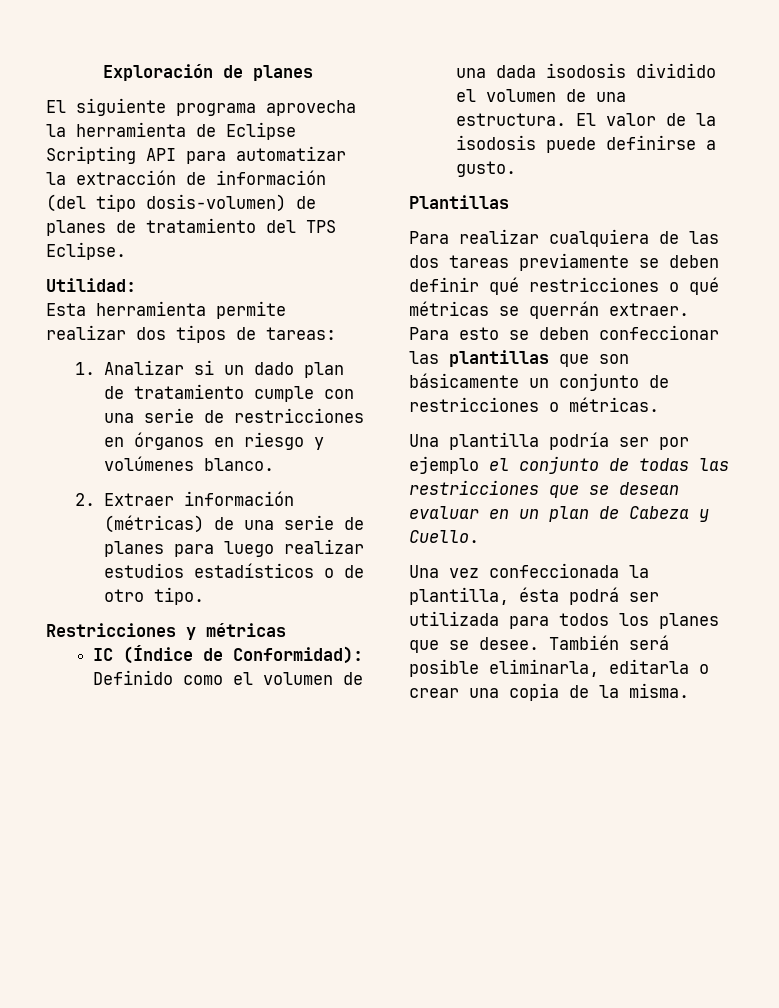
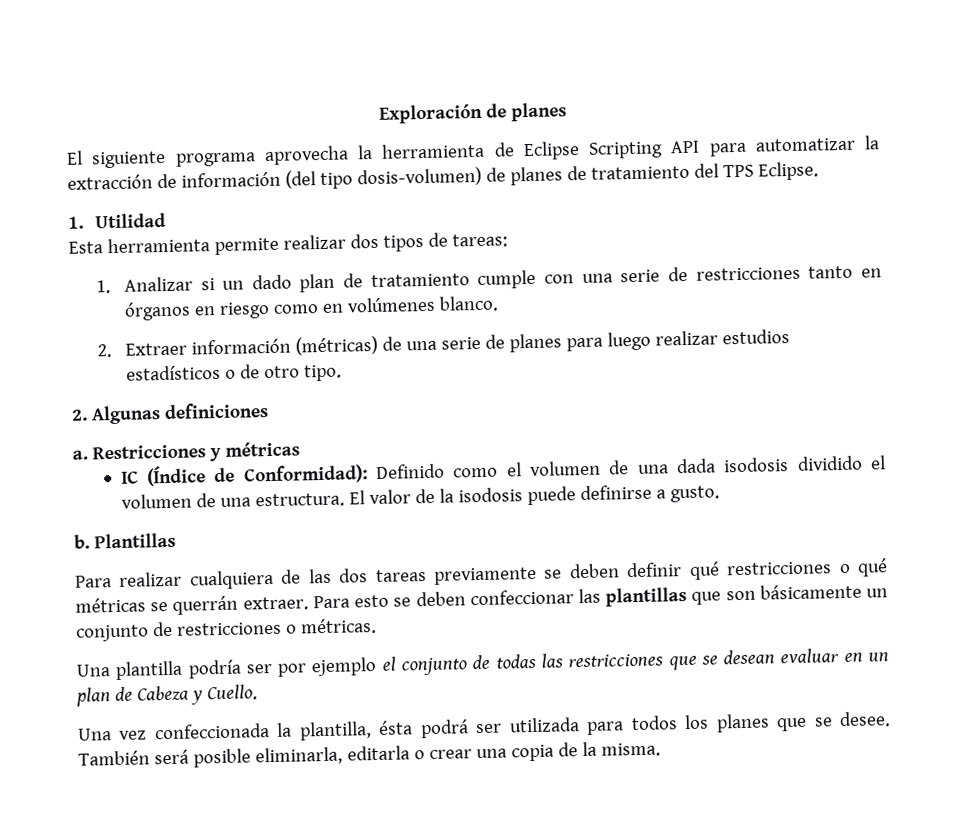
- Utilidad:
+ 1. Utilidad
- 1. Analizar si un dado plan de tratamiento cumple con una serie de restricciones en órganos en riesgo y volúmenes blanco.
+ 1. Analizar si un dado plan de tratamiento cumple con una serie de restricciones tanto en órganos en riesgo como en volúmenes blanco.
+ 2. Algunas definiciones
+ a.
+ b.

